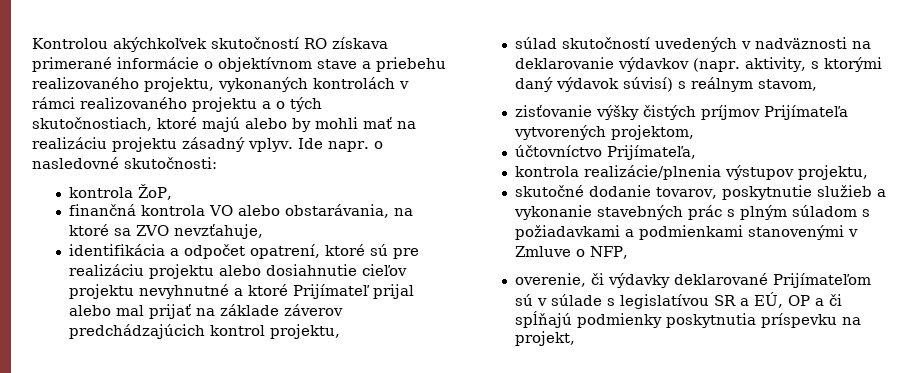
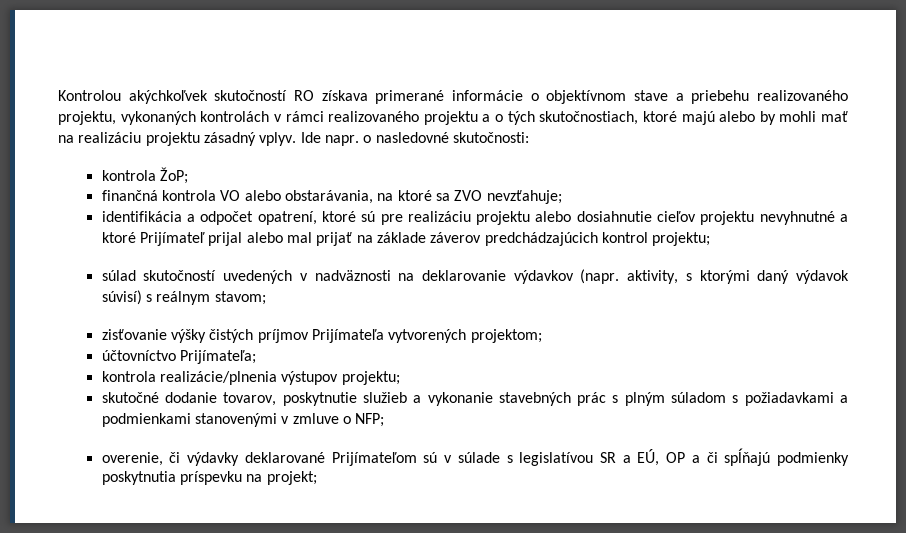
- kontrola ŽoP,
+ kontrola ŽoP;
- finančná kontrola VO alebo obstarávania, na ktoré sa ZVO nevzťahuje,
+ finančná kontrola VO alebo obstarávania, na ktoré sa ZVO nevzťahuje;
- identifikácia a odpočet opatrení, ktoré sú pre realizáciu projektu alebo dosiahnutie cieľov projektu nevyhnutné a ktoré Prijímateľ prijal alebo mal prijať na základe záverov predchádzajúcich kontrol projektu,
+ identifikácia a odpočet opatrení, ktoré sú pre realizáciu projektu alebo dosiahnutie cieľov projektu nevyhnutné a ktoré Prijímateľ prijal alebo mal prijať na základe záverov predchádzajúcich kontrol projektu;
- súlad skutočností uvedených v nadväznosti na deklarovanie výdavkov (napr. aktivity, s ktorými daný výdavok súvisí) s reálnym stavom,
+ súlad skutočností uvedených v nadväznosti na deklarovanie výdavkov (napr. aktivity, s ktorými daný výdavok súvisí) s reálnym stavom;
- zisťovanie výšky čistých príjmov Prijímateľa vytvorených projektom,
+ zisťovanie výšky čistých príjmov Prijímateľa vytvorených projektom;
- účtovníctvo Prijímateľa,
+ účtovníctvo Prijímateľa;
- kontrola realizácie/plnenia výstupov projektu,
+ kontrola realizácie/plnenia výstupov projektu;
- skutočné dodanie tovarov, poskytnutie služieb a vykonanie stavebných prác s plným súladom s požiadavkami a podmienkami stanovenými v Zmluve o NFP,
+ skutočné dodanie tovarov, poskytnutie služieb a vykonanie stavebných prác s plným súladom s požiadavkami a podmienkami stanovenými v zmluve o NFP;
- overenie, či výdavky deklarované Prijímateľom sú v súlade s legislatívou SR a EÚ, OP a či spĺňajú podmienky poskytnutia príspevku na projekt,
+ overenie, či výdavky deklarované Prijímateľom sú v súlade s legislatívou SR a EÚ, OP a či spĺňajú podmienky poskytnutia príspevku na projekt;

